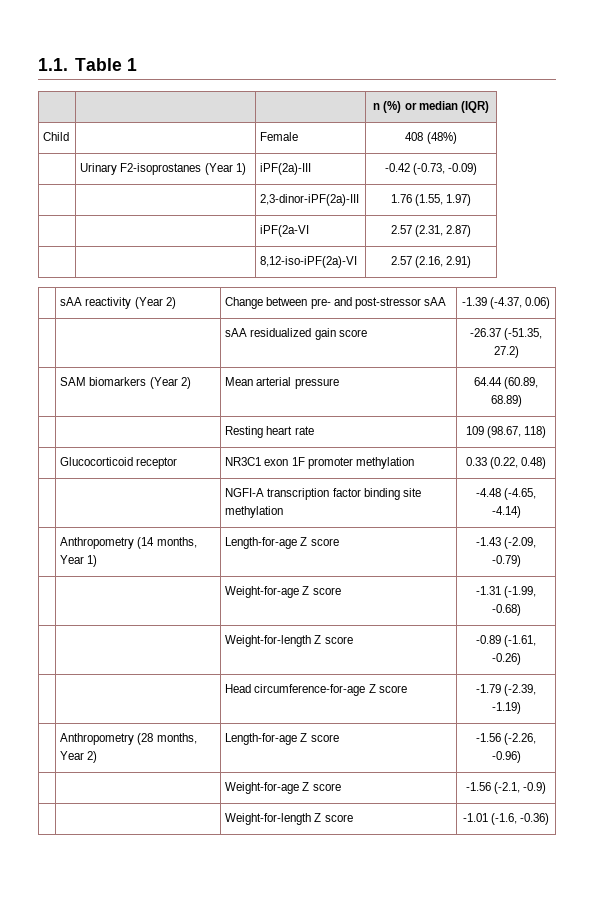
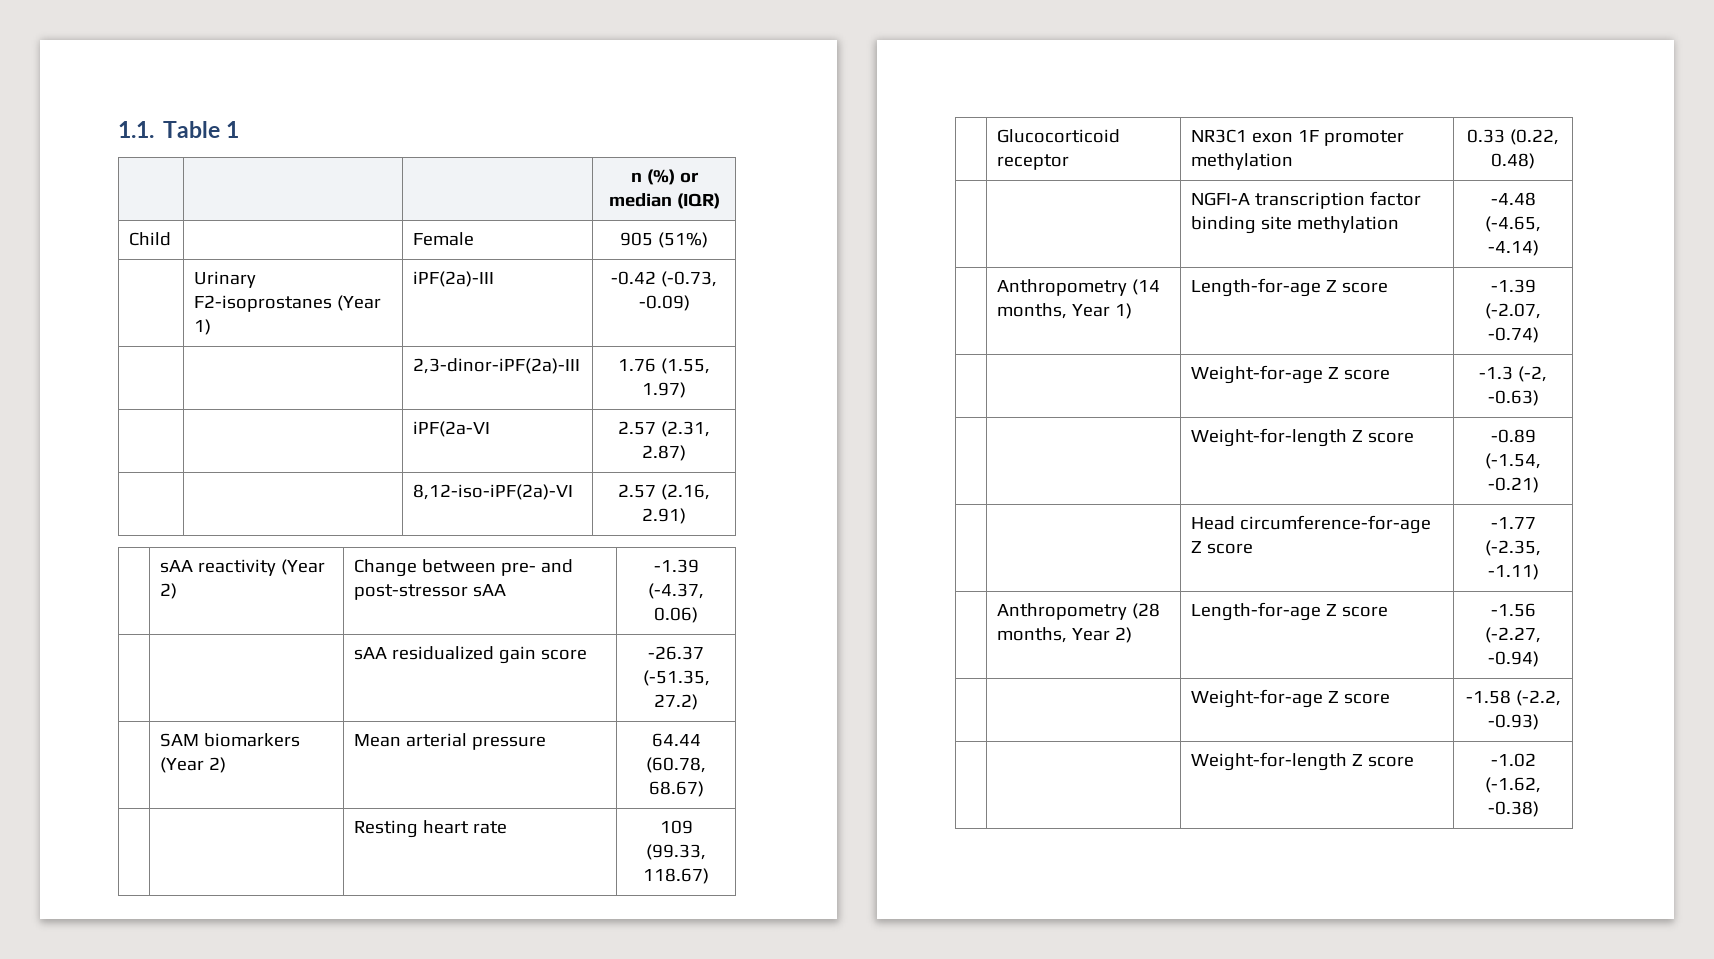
- Child | | Female | 408 (48%)
+ Child | | Female | 905 (51%)
- | SAM biomarkers (Year 2) | Mean arterial pressure | 64.44 (60.89, 68.89)
+ | SAM biomarkers (Year 2) | Mean arterial pressure | 64.44 (60.78, 68.67)
- | | Resting heart rate | 109 (98.67, 118)
+ | | Resting heart rate | 109 (99.33, 118.67)
- | Anthropometry (14 months, Year 1) | Length-for-age Z score | -1.43 (-2.09, -0.79)
- | | Weight-for-age Z score | -1.31 (-1.99, -0.68)
+ | Anthropometry (14 months, Year 1) | Length-for-age Z score | -1.39 (-2.07, -0.74)
+ | | Weight-for-age Z score | -1.3 (-2, -0.63)
- | | Weight-for-length Z score | -0.89 (-1.61, -0.26)
+ | | Weight-for-length Z score | -0.89 (-1.54, -0.21)
- | | Head circumference-for-age Z score | -1.79 (-2.39, -1.19)
+ | | Head circumference-for-age Z score | -1.77 (-2.35, -1.11)
- | Anthropometry (28 months, Year 2) | Length-for-age Z score | -1.56 (-2.26, -0.96)
- | | Weight-for-age Z score | -1.56 (-2.1, -0.9)
- | | Weight-for-length Z score | -1.01 (-1.6, -0.36)
+ | Anthropometry (28 months, Year 2) | Length-for-age Z score | -1.56 (-2.27, -0.94)
+ | | Weight-for-age Z score | -1.58 (-2.2, -0.93)
+ | | Weight-for-length Z score | -1.02 (-1.62, -0.38)

